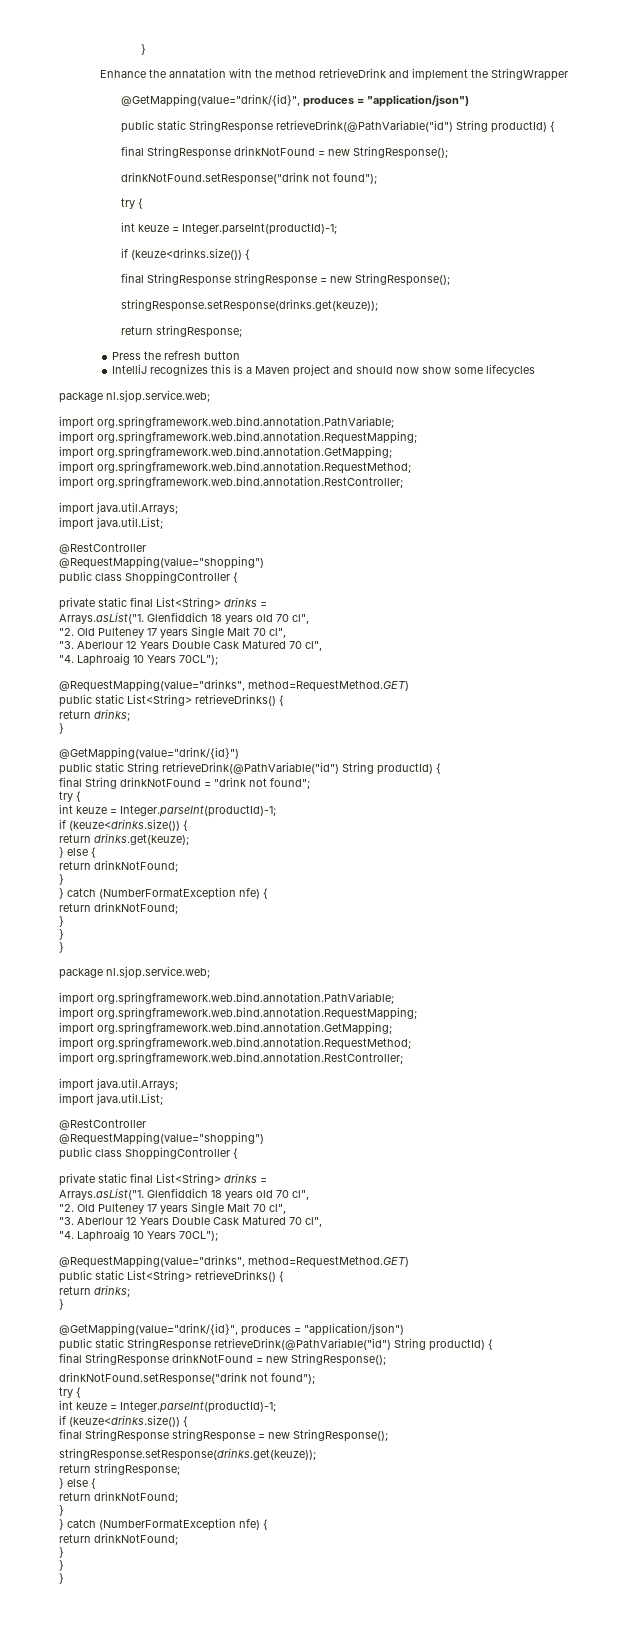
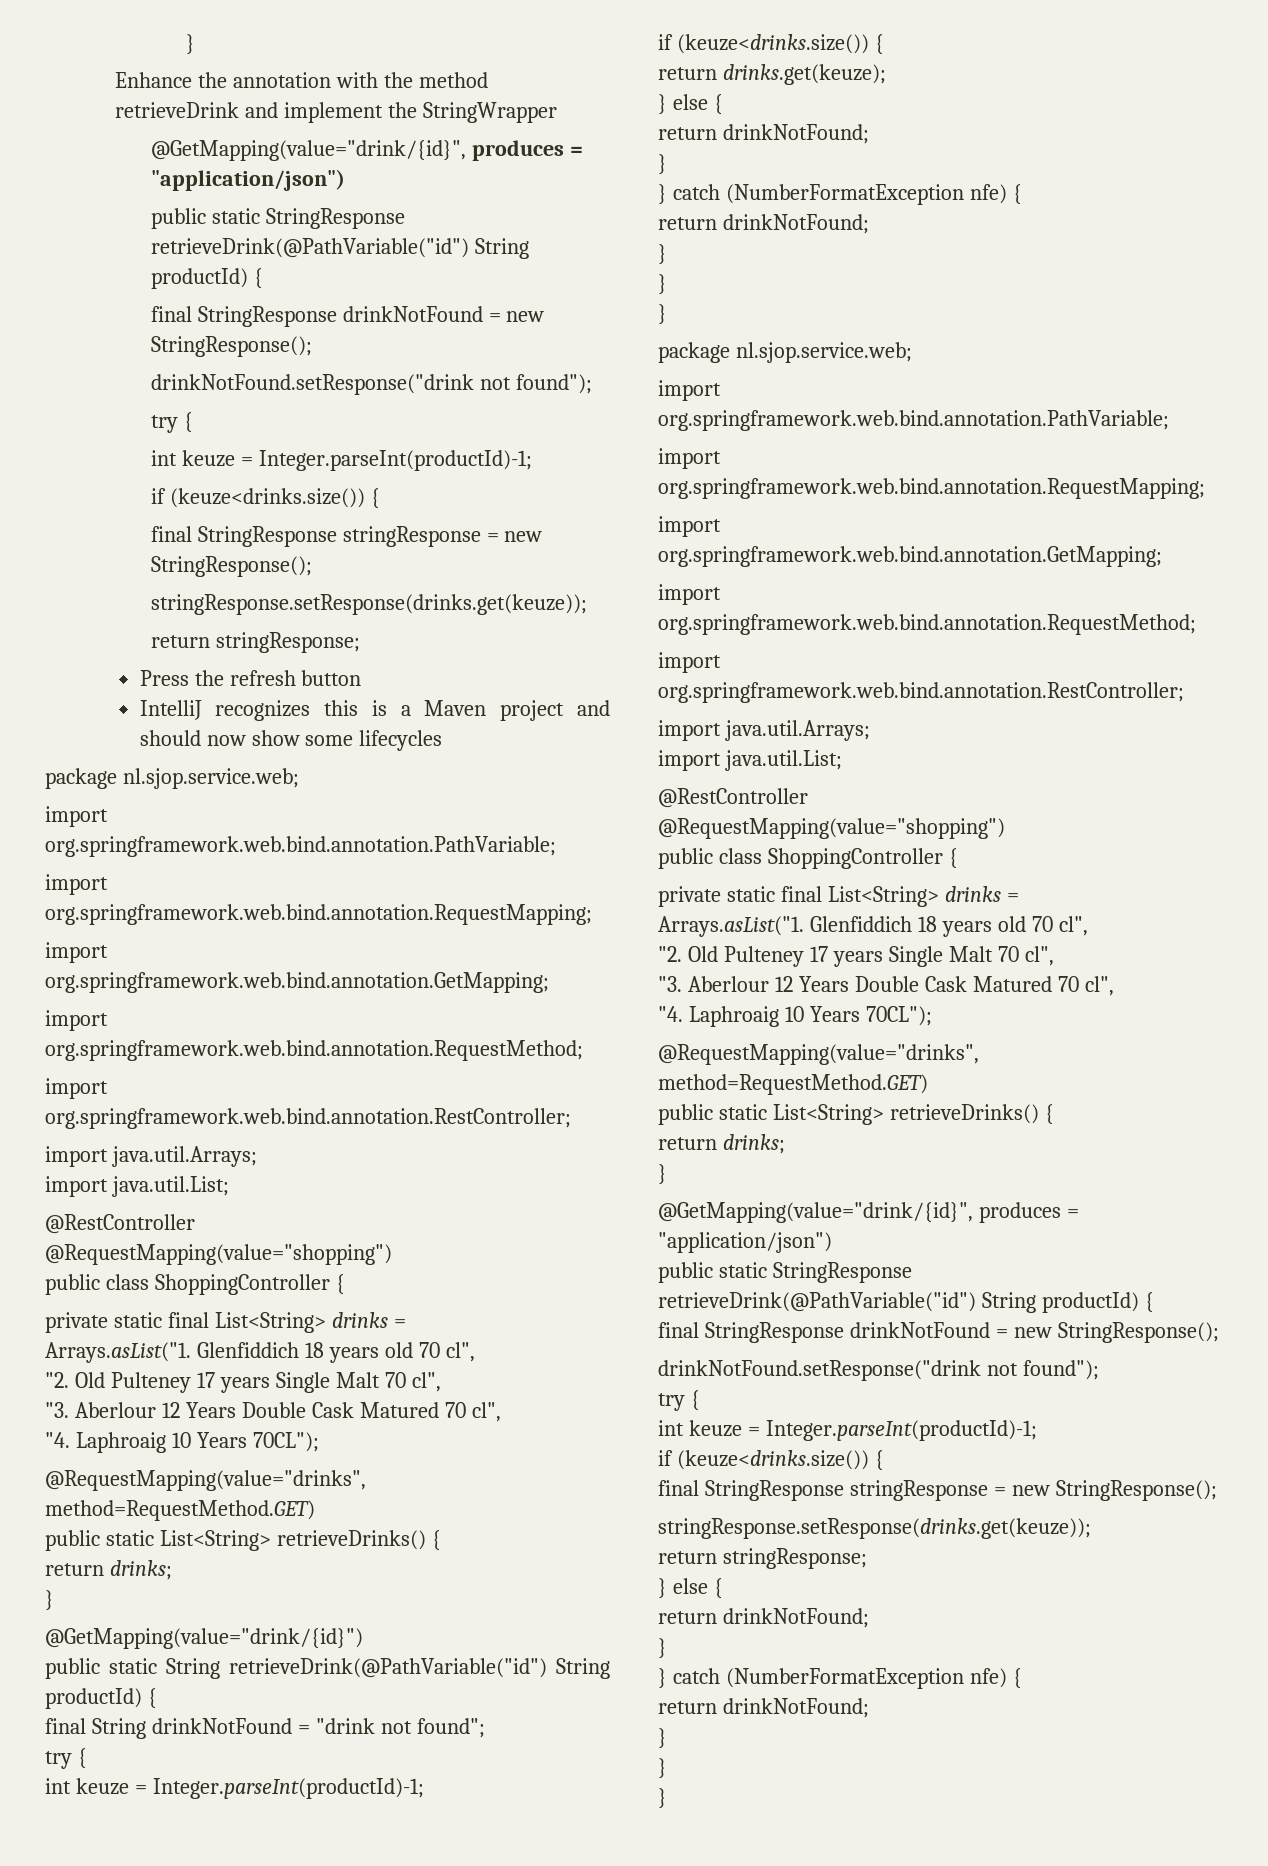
- Enhance the annatation with the method retrieveDrink and implement the StringWrapper
+ Enhance the annotation with the method retrieveDrink and implement the StringWrapper

